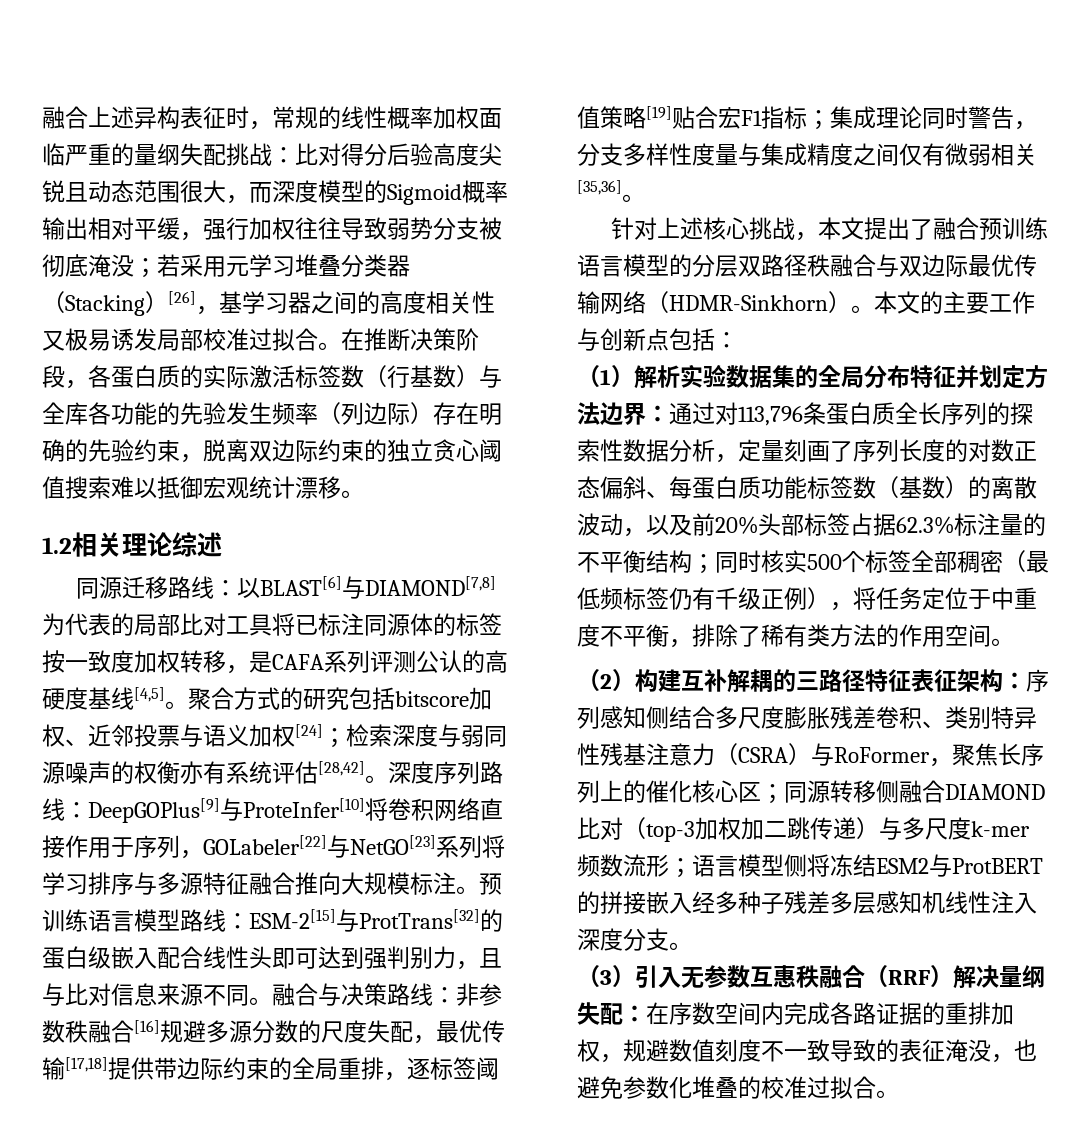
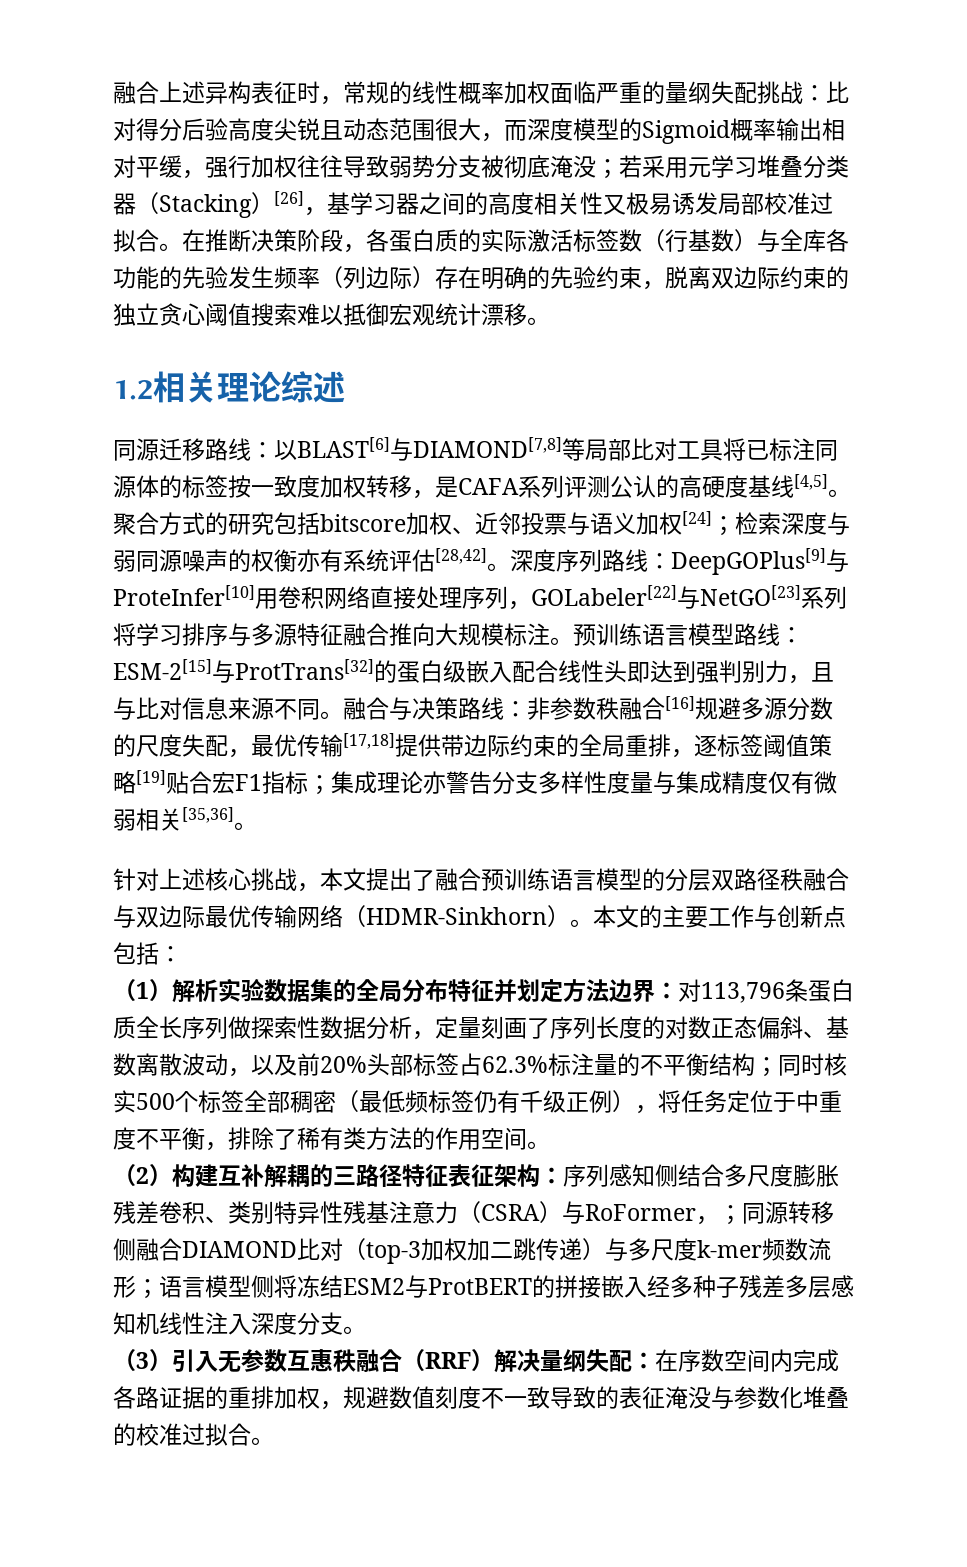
- 同源迁移路线：以BLAST[6]与DIAMOND[7,8]为代表的局部比对工具将已标注同源体的标签按一致度加权转移，是CAFA系列评测公认的高硬度基线[4,5]。
+ 同源迁移路线：以BLAST[6]与DIAMOND[7,8]等局部比对工具将已标注同源体的标签按一致度加权转移，是CAFA系列评测公认的高硬度基线[4,5]。
- 深度序列路线：DeepGOPlus[9]与ProteInfer[10]将卷积网络直接作用于序列，GOLabeler[22]与NetGO[23]系列将学习排序与多源特征融合推向大规模标注。
+ 深度序列路线：DeepGOPlus[9]与ProteInfer[10]用卷积网络直接处理序列，GOLabeler[22]与NetGO[23]系列将学习排序与多源特征融合推向大规模标注。
- 预训练语言模型路线：ESM-2[15]与ProtTrans[32]的蛋白级嵌入配合线性头即可达到强判别力，且与比对信息来源不同。
+ 预训练语言模型路线：ESM-2[15]与ProtTrans[32]的蛋白级嵌入配合线性头即达到强判别力，且与比对信息来源不同。
- 融合与决策路线：非参数秩融合[16]规避多源分数的尺度失配，最优传输[17,18]提供带边际约束的全局重排，逐标签阈值策略[19]贴合宏F1指标；集成理论同时警告，分支多样性度量与集成精度之间仅有微弱相关[35,36]。
+ 融合与决策路线：非参数秩融合[16]规避多源分数的尺度失配，最优传输[17,18]提供带边际约束的全局重排，逐标签阈值策略[19]贴合宏F1指标；集成理论亦警告分支多样性度量与集成精度仅有微弱相关[35,36]。
- 通过对113,796条蛋白质全长序列的探索性数据分析，定量刻画了序列长度的对数正态偏斜、每蛋白质功能标签数（基数）的离散波动，以及前20%头部标签占据62.3%标注量的不平衡结构；
+ 对113,796条蛋白质全长序列做探索性数据分析，定量刻画了序列长度的对数正态偏斜、基数离散波动，以及前20%头部标签占62.3%标注量的不平衡结构；
- 序列感知侧结合多尺度膨胀残差卷积、类别特异性残基注意力（CSRA）与RoFormer，聚焦长序列上的催化核心区；
+ 序列感知侧结合多尺度膨胀残差卷积、类别特异性残基注意力（CSRA）与RoFormer，；
- （3）引入无参数互惠秩融合（RRF）解决量纲失配：在序数空间内完成各路证据的重排加权，规避数值刻度不一致导致的表征淹没，也避免参数化堆叠的校准过拟合。
+ （3）引入无参数互惠秩融合（RRF）解决量纲失配：在序数空间内完成各路证据的重排加权，规避数值刻度不一致导致的表征淹没与参数化堆叠的校准过拟合。

